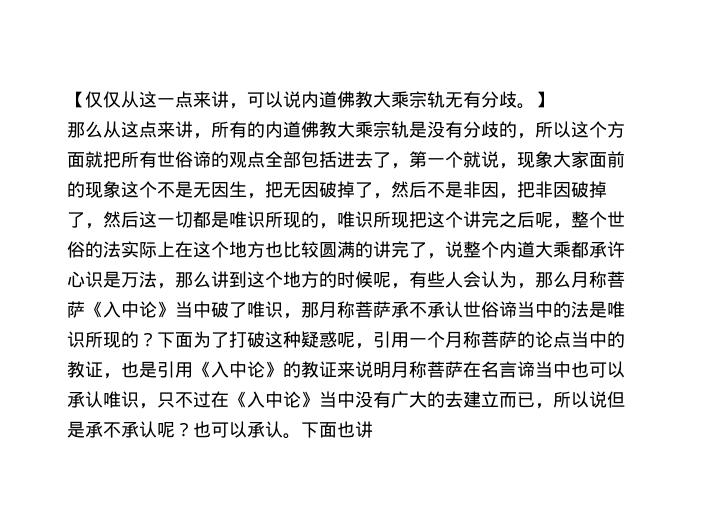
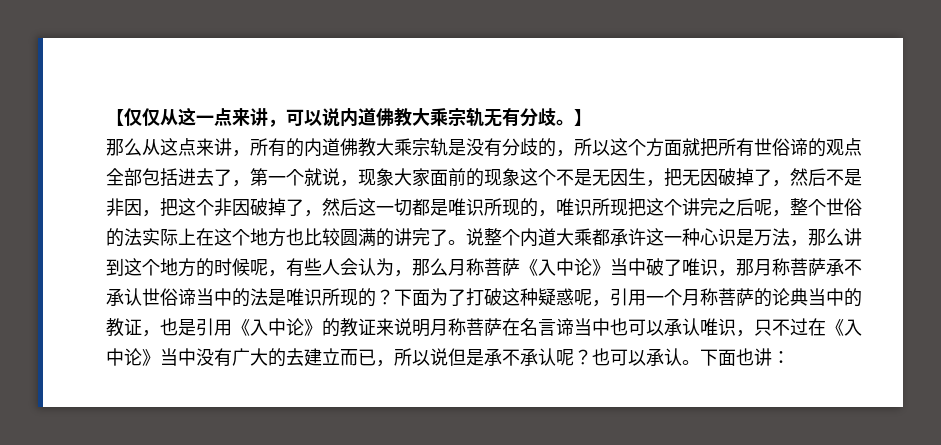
- 那么从这点来讲，所有的内道佛教大乘宗轨是没有分歧的，所以这个方面就把所有世俗谛的观点全部包括进去了，第一个就说，现象大家面前的现象这个不是无因生，把无因破掉了，然后不是非因，把非因破掉了，然后这一切都是唯识所现的，唯识所现把这个讲完之后呢，整个世俗的法实际上在这个地方也比较圆满的讲完了，说整个内道大乘都承许心识是万法，那么讲到这个地方的时候呢，有些人会认为，那么月称菩萨《入中论》当中破了唯识，那月称菩萨承不承认世俗谛当中的法是唯识所现的？
+ 那么从这点来讲，所有的内道佛教大乘宗轨是没有分歧的，所以这个方面就把所有世俗谛的观点全部包括进去了，第一个就说，现象大家面前的现象这个不是无因生，把无因破掉了，然后不是非因，把这个非因破掉了，然后这一切都是唯识所现的，唯识所现把这个讲完之后呢，整个世俗的法实际上在这个地方也比较圆满的讲完了。说整个内道大乘都承许这一种心识是万法，那么讲到这个地方的时候呢，有些人会认为，那么月称菩萨《入中论》当中破了唯识，那月称菩萨承不承认世俗谛当中的法是唯识所现的？
- 下面为了打破这种疑惑呢，引用一个月称菩萨的论点当中的教证，也是引用《入中论》的教证来说明月称菩萨在名言谛当中也可以承认唯识，只不过在《入中论》当中没有广大的去建立而已，所以说但是承不承认呢？
+ 下面为了打破这种疑惑呢，引用一个月称菩萨的论典当中的教证，也是引用《入中论》的教证来说明月称菩萨在名言谛当中也可以承认唯识，只不过在《入中论》当中没有广大的去建立而已，所以说但是承不承认呢？
- 下面也讲
+ 下面也讲：

